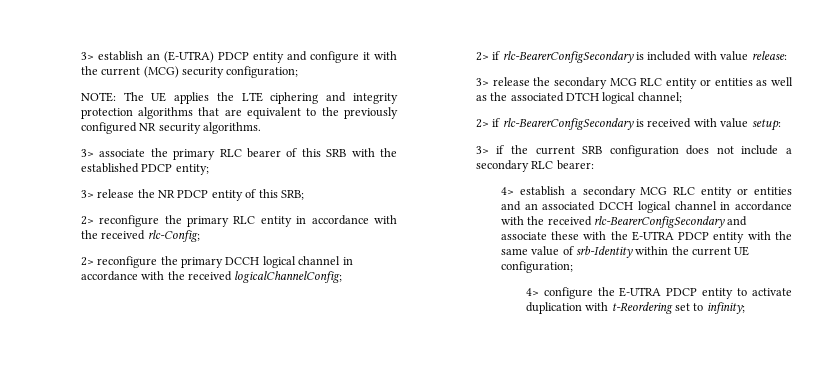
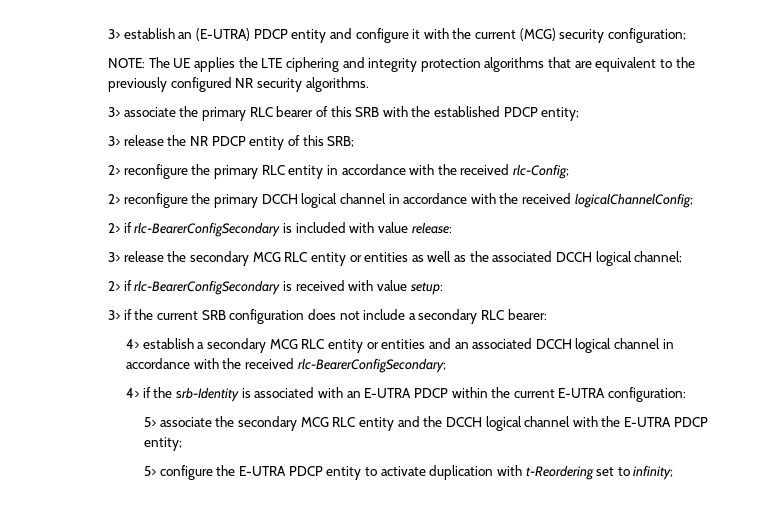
- 3> release the secondary MCG RLC entity or entities as well as the associated DTCH logical channel;
+ 3> release the secondary MCG RLC entity or entities as well as the associated DCCH logical channel;
- 4> establish a secondary MCG RLC entity or entities and an associated DCCH logical channel in accordance with the received rlc-BearerConfigSecondary and associate these with the E-UTRA PDCP entity with the same value of srb-Identity within the current UE configuration;
- 4> configure the E-UTRA PDCP entity to activate duplication with t-Reordering set to infinity;
+ 4> establish a secondary MCG RLC entity or entities and an associated DCCH logical channel in accordance with the received rlc-BearerConfigSecondary;
+ 4> if the srb-Identity is associated with an E-UTRA PDCP within the current E-UTRA configuration:
+ 5> associate the secondary MCG RLC entity and the DCCH logical channel with the E-UTRA PDCP entity;
+ 5> configure the E-UTRA PDCP entity to activate duplication with t-Reordering set to infinity;

